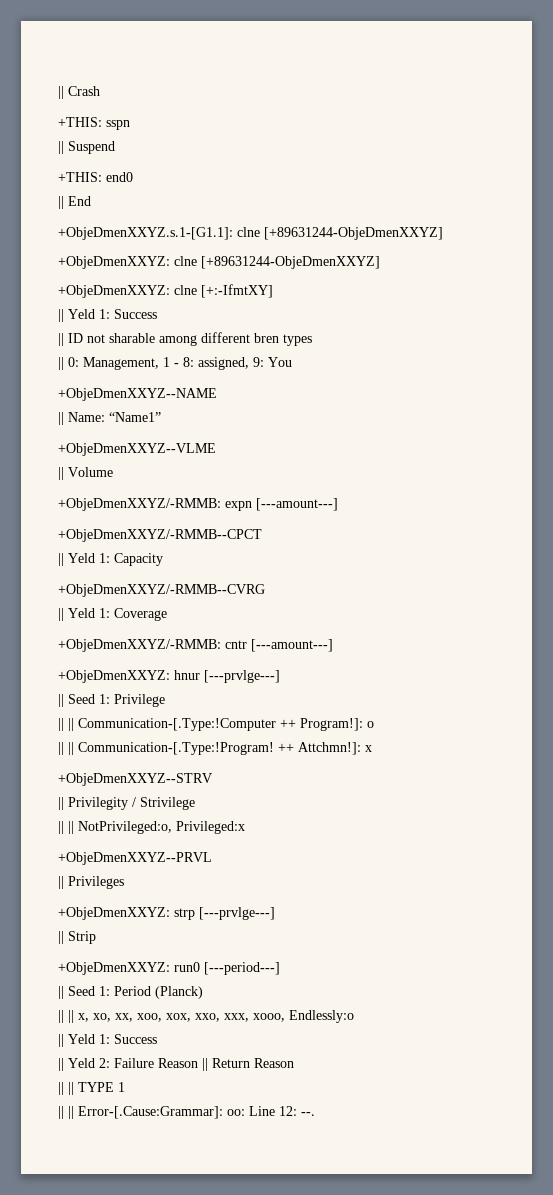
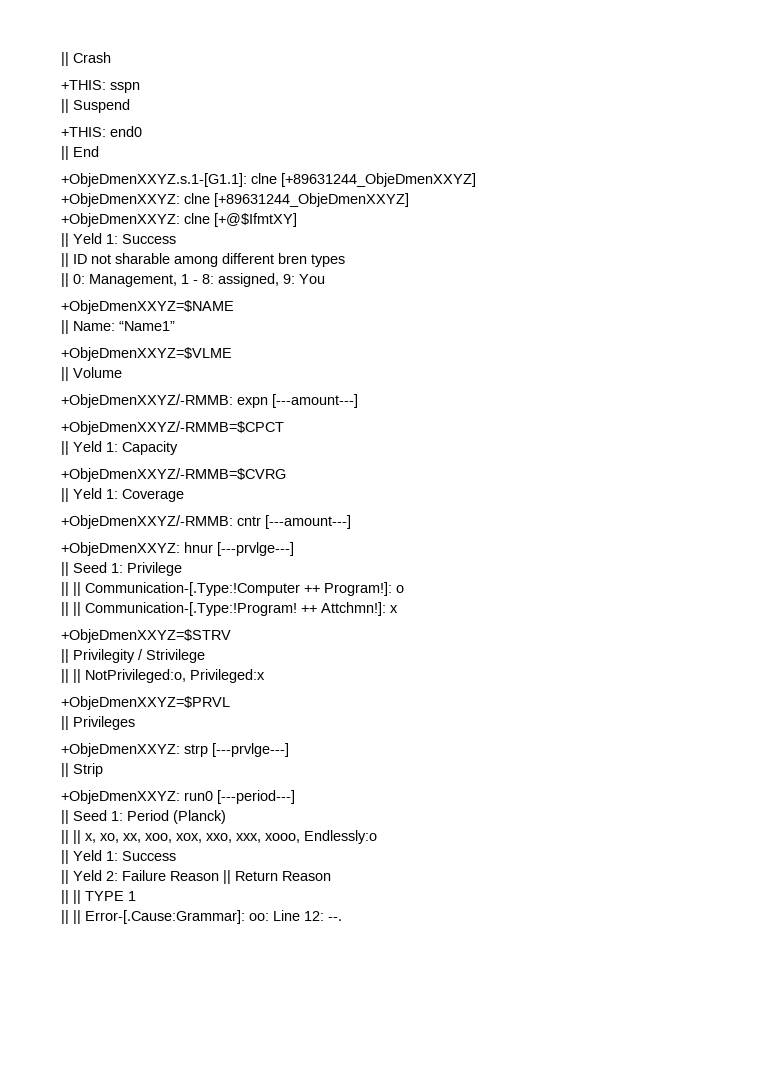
- +ObjeDmenXXYZ.s.1-[G1.1]: clne [+89631244-ObjeDmenXXYZ]
- +ObjeDmenXXYZ: clne [+89631244-ObjeDmenXXYZ]
- +ObjeDmenXXYZ: clne [+:-IfmtXY]
+ +ObjeDmenXXYZ.s.1-[G1.1]: clne [+89631244_ObjeDmenXXYZ]
+ +ObjeDmenXXYZ: clne [+89631244_ObjeDmenXXYZ]
+ +ObjeDmenXXYZ: clne [+@$IfmtXY]
- +ObjeDmenXXYZ--NAME
+ +ObjeDmenXXYZ=$NAME
- +ObjeDmenXXYZ--VLME
+ +ObjeDmenXXYZ=$VLME
- +ObjeDmenXXYZ/-RMMB--CPCT
+ +ObjeDmenXXYZ/-RMMB=$CPCT
- +ObjeDmenXXYZ/-RMMB--CVRG
+ +ObjeDmenXXYZ/-RMMB=$CVRG
- +ObjeDmenXXYZ--STRV
+ +ObjeDmenXXYZ=$STRV
- +ObjeDmenXXYZ--PRVL
+ +ObjeDmenXXYZ=$PRVL

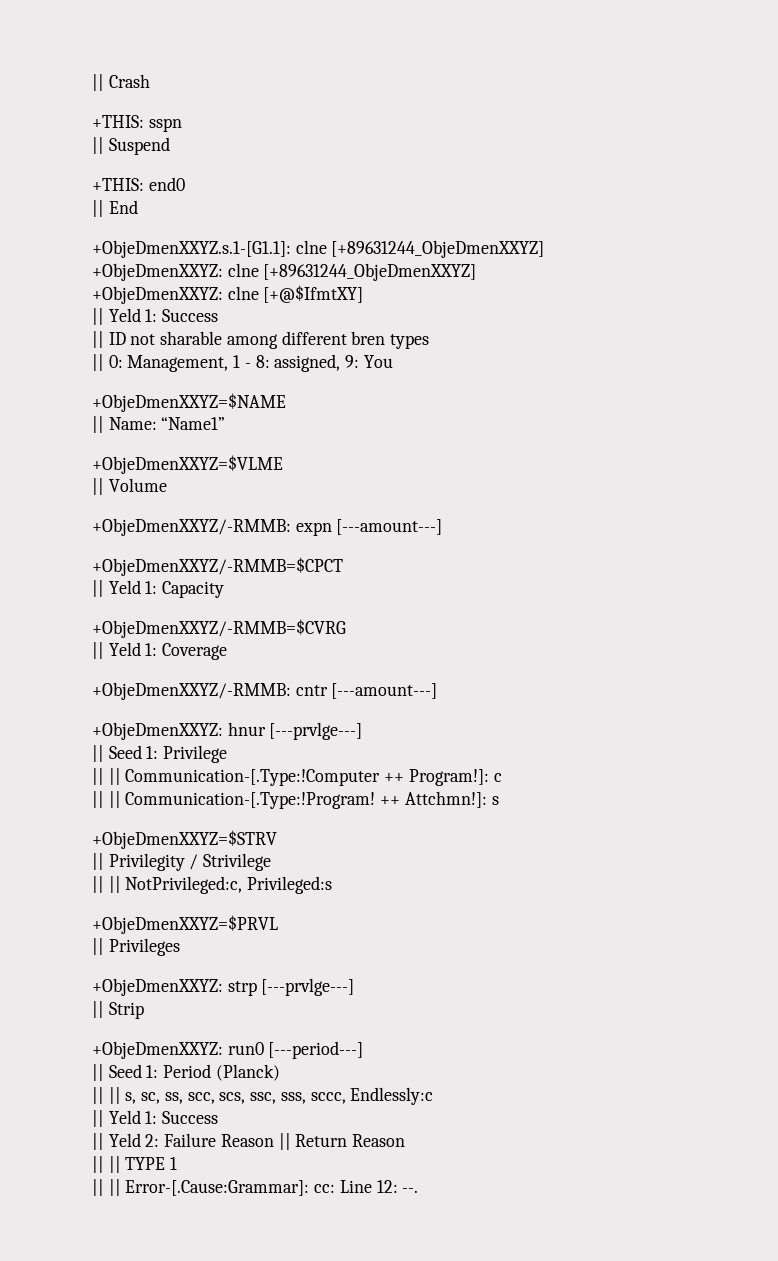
- || || Communication-[.Type:!Computer ++ Program!]: o
+ || || Communication-[.Type:!Computer ++ Program!]: c
- ++ Attchmn!]: x
+ ++ Attchmn!]: s
- || || NotPrivileged:o, Privileged:x
+ || || NotPrivileged:c, Privileged:s
- || || x, xo, xx, xoo, xox, xxo, xxx, xooo, Endlessly:o
+ || || s, sc, ss, scc, scs, ssc, sss, sccc, Endlessly:c
- || || Error-[.Cause:Grammar]: oo: Line 12: --.
+ || || Error-[.Cause:Grammar]: cc: Line 12: --.

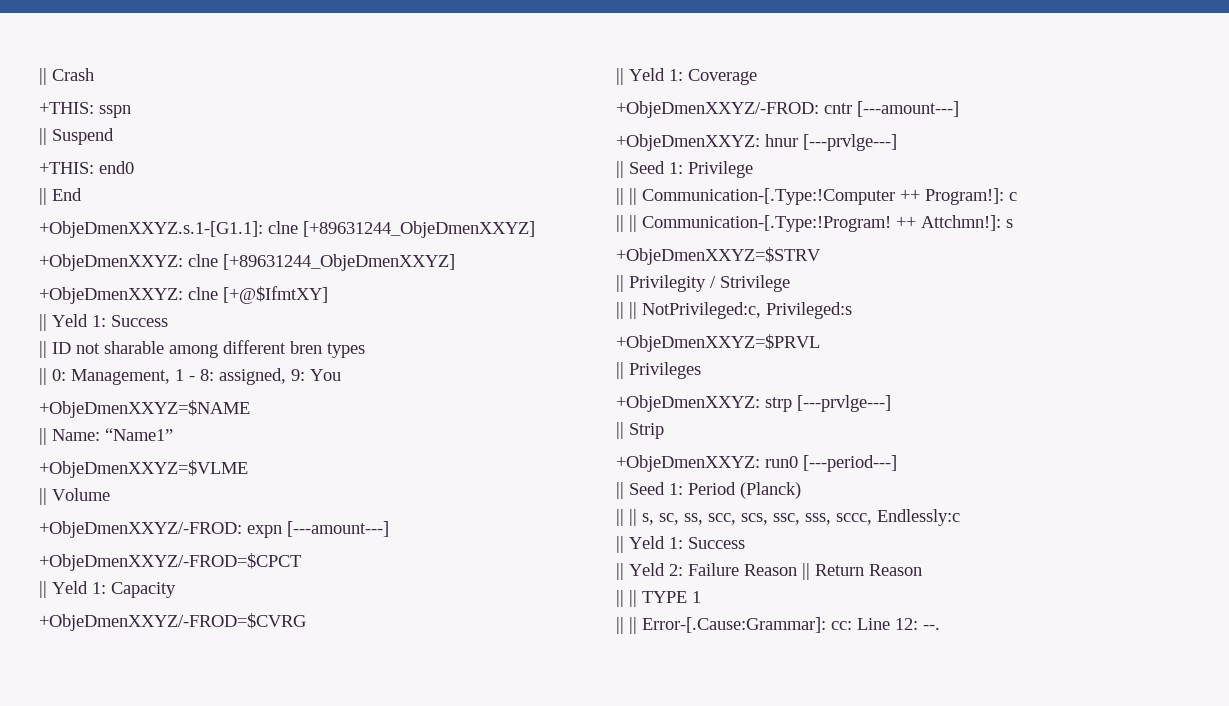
- +ObjeDmenXXYZ/-RMMB: expn [---amount---]
+ +ObjeDmenXXYZ/-FROD: expn [---amount---]
- +ObjeDmenXXYZ/-RMMB=$CPCT
+ +ObjeDmenXXYZ/-FROD=$CPCT
- +ObjeDmenXXYZ/-RMMB=$CVRG
+ +ObjeDmenXXYZ/-FROD=$CVRG
- +ObjeDmenXXYZ/-RMMB: cntr [---amount---]
+ +ObjeDmenXXYZ/-FROD: cntr [---amount---]

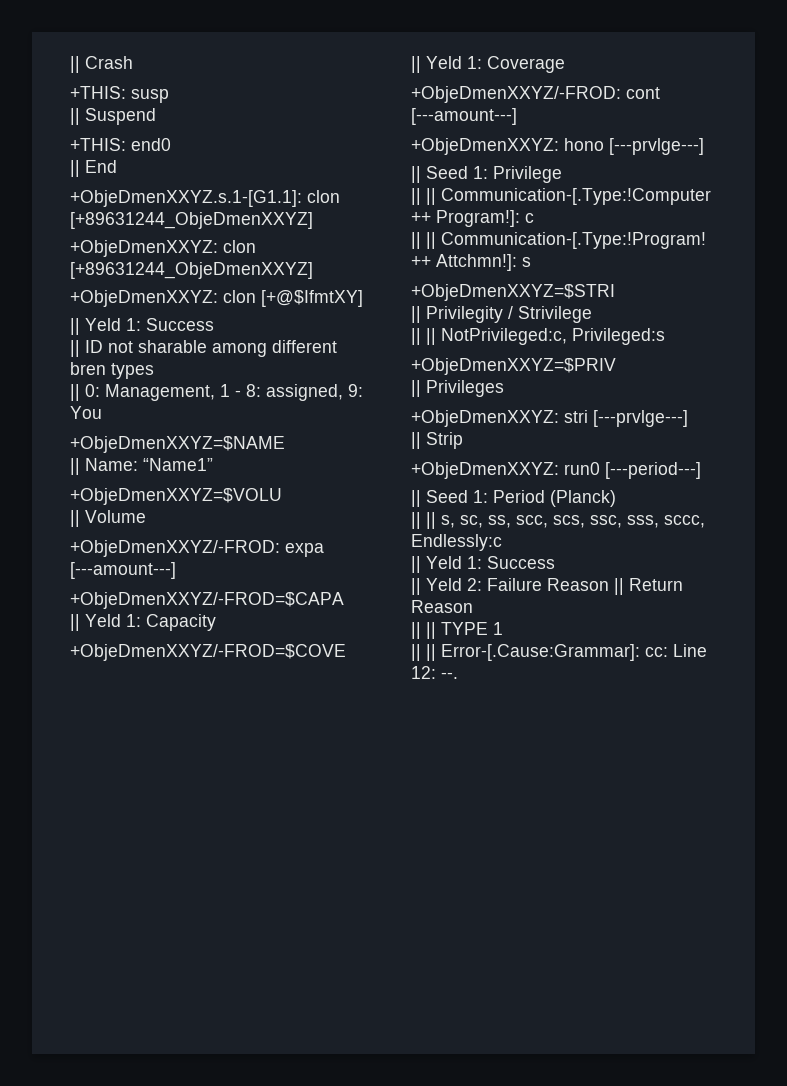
- +THIS: sspn
+ +THIS: susp
- +ObjeDmenXXYZ.s.1-[G1.1]: clne [+89631244_ObjeDmenXXYZ]
- +ObjeDmenXXYZ: clne [+89631244_ObjeDmenXXYZ]
- +ObjeDmenXXYZ: clne [+@$IfmtXY]
+ +ObjeDmenXXYZ.s.1-[G1.1]: clon [+89631244_ObjeDmenXXYZ]
+ +ObjeDmenXXYZ: clon [+89631244_ObjeDmenXXYZ]
+ +ObjeDmenXXYZ: clon [+@$IfmtXY]
- +ObjeDmenXXYZ=$VLME
+ +ObjeDmenXXYZ=$VOLU
- +ObjeDmenXXYZ/-FROD: expn [---amount---]
- +ObjeDmenXXYZ/-FROD=$CPCT
+ +ObjeDmenXXYZ/-FROD: expa [---amount---]
+ +ObjeDmenXXYZ/-FROD=$CAPA
- +ObjeDmenXXYZ/-FROD=$CVRG
+ +ObjeDmenXXYZ/-FROD=$COVE
- +ObjeDmenXXYZ/-FROD: cntr [---amount---]
+ +ObjeDmenXXYZ/-FROD: cont [---amount---]
- +ObjeDmenXXYZ: hnur [---prvlge---]
+ +ObjeDmenXXYZ: hono [---prvlge---]
- +ObjeDmenXXYZ=$STRV
+ +ObjeDmenXXYZ=$STRI
- +ObjeDmenXXYZ=$PRVL
+ +ObjeDmenXXYZ=$PRIV
- +ObjeDmenXXYZ: strp [---prvlge---]
+ +ObjeDmenXXYZ: stri [---prvlge---]

